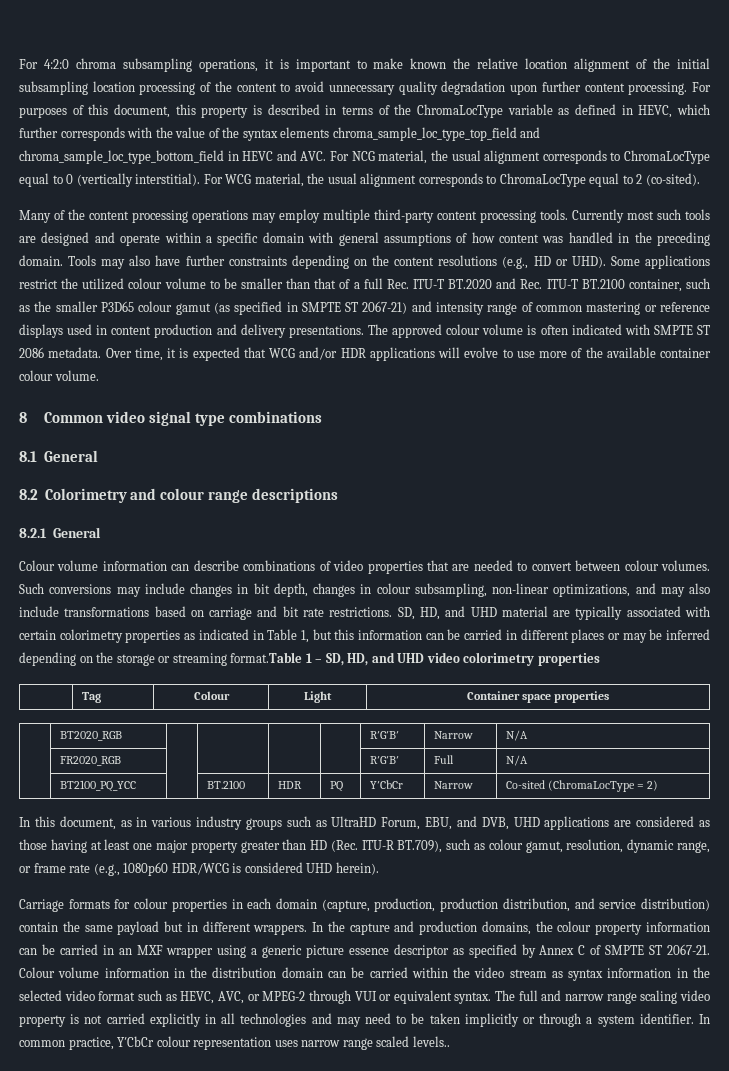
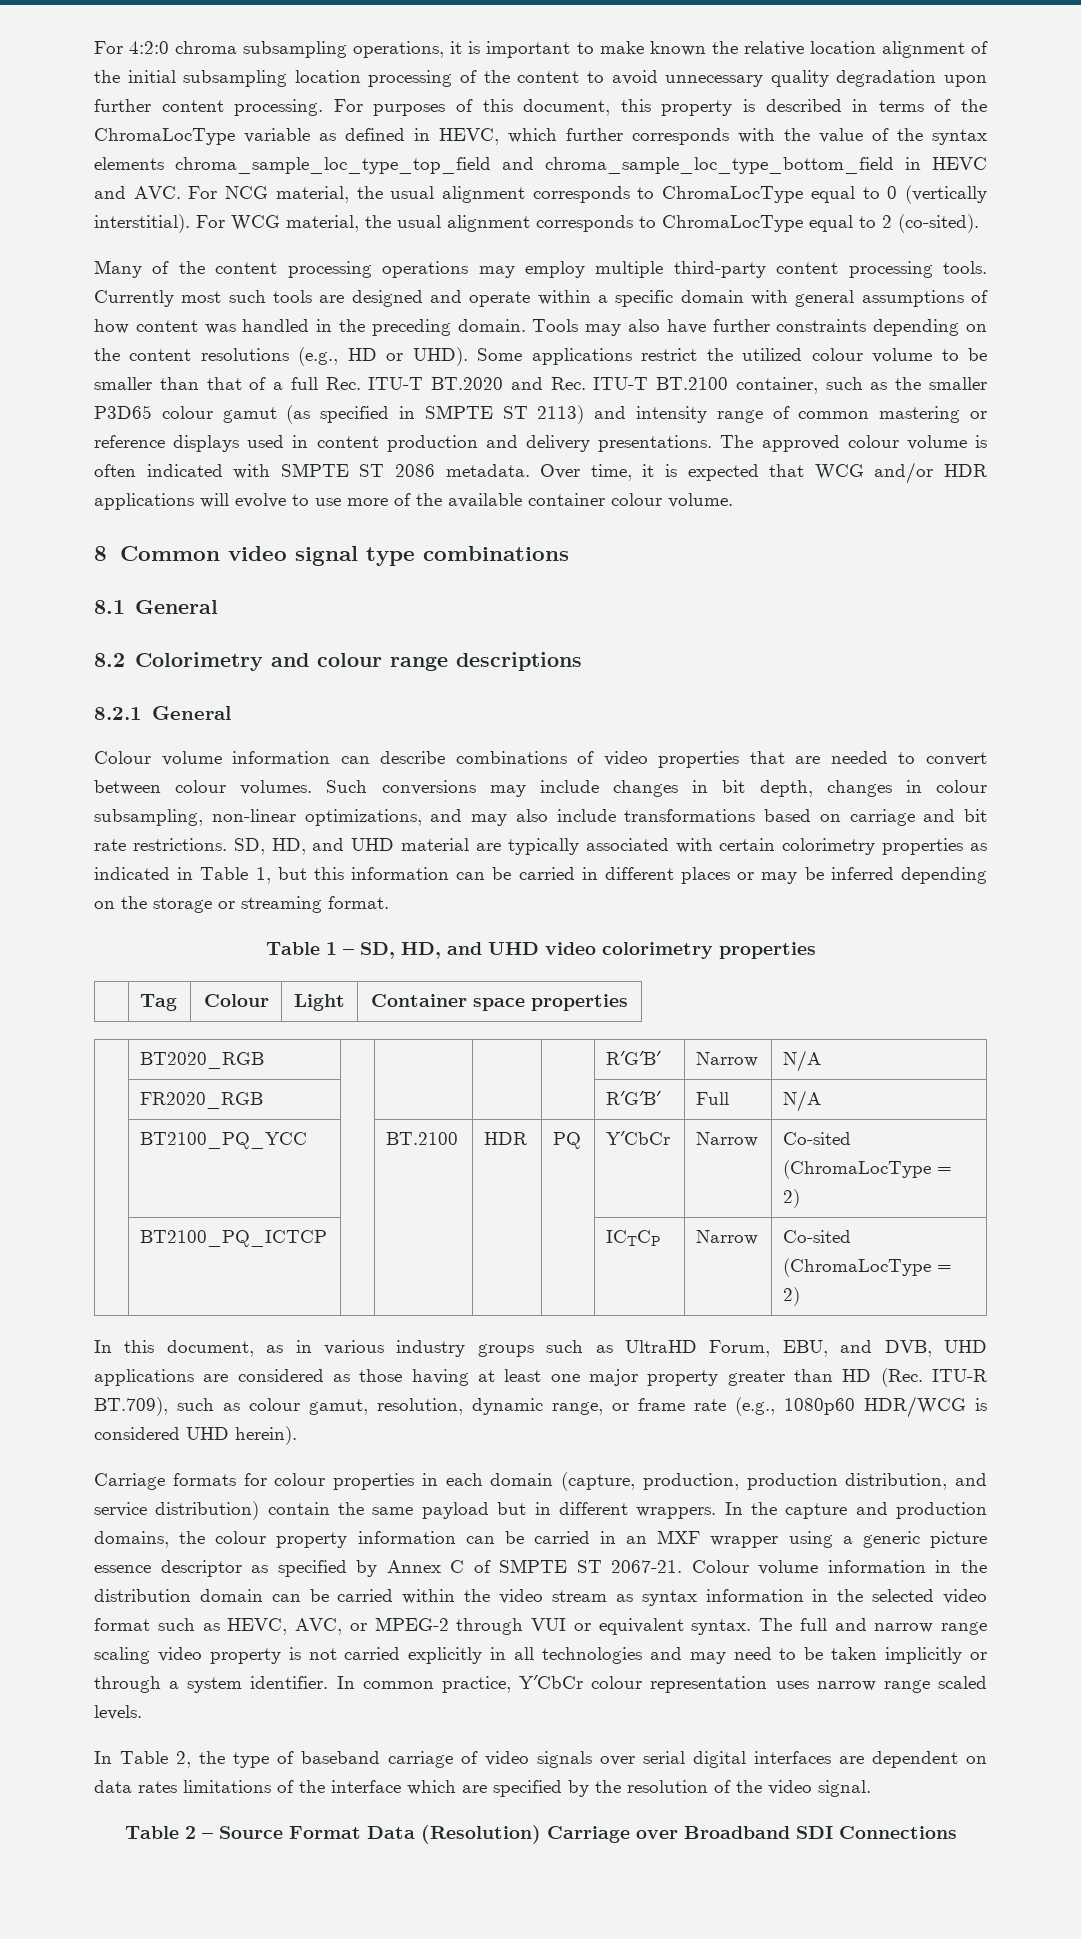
- Some applications restrict the utilized colour volume to be smaller than that of a full Rec. ITU-T BT.2020 and Rec. ITU-T BT.2100 container, such as the smaller P3D65 colour gamut (as specified in SMPTE ST 2067-21) and intensity range of common mastering or reference displays used in content production and delivery presentations.
+ Some applications restrict the utilized colour volume to be smaller than that of a full Rec. ITU-T BT.2020 and Rec. ITU-T BT.2100 container, such as the smaller P3D65 colour gamut (as specified in SMPTE ST 2113) and intensity range of common mastering or reference displays used in content production and delivery presentations.
- SD, HD, and UHD material are typically associated with certain colorimetry properties as indicated in Table 1, but this information can be carried in different places or may be inferred depending on the storage or streaming format.Table 1 – SD, HD, and UHD video colorimetry properties
+ SD, HD, and UHD material are typically associated with certain colorimetry properties as indicated in Table 1, but this information can be carried in different places or may be inferred depending on the storage or streaming format.
+ Table 1 – SD, HD, and UHD video colorimetry properties
+ | BT2100_PQ_ICTCP | | | | | ICTCP | Narrow | Co-sited (ChromaLocType = 2)
- In common practice, Y′CbCr colour representation uses narrow range scaled levels..
+ In common practice, Y′CbCr colour representation uses narrow range scaled levels.
+ In Table 2, the type of baseband carriage of video signals over serial digital interfaces are dependent on data rates limitations of the interface which are specified by the resolution of the video signal.
+ Table 2 – Source Format Data (Resolution) Carriage over Broadband SDI Connections

